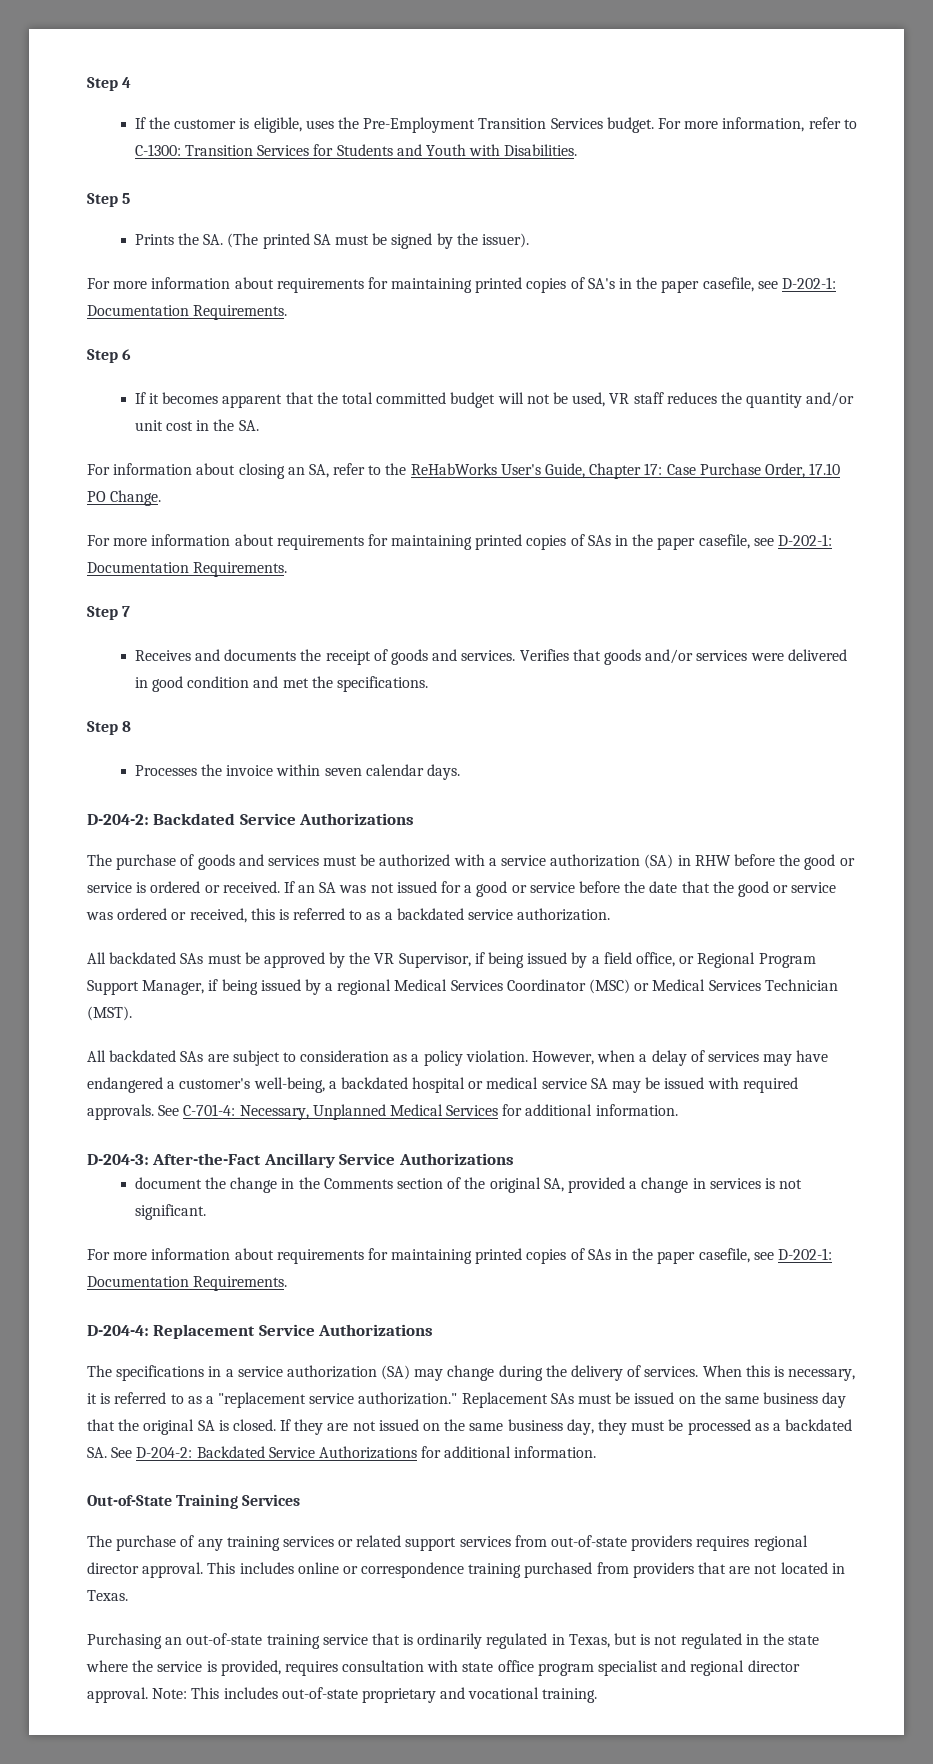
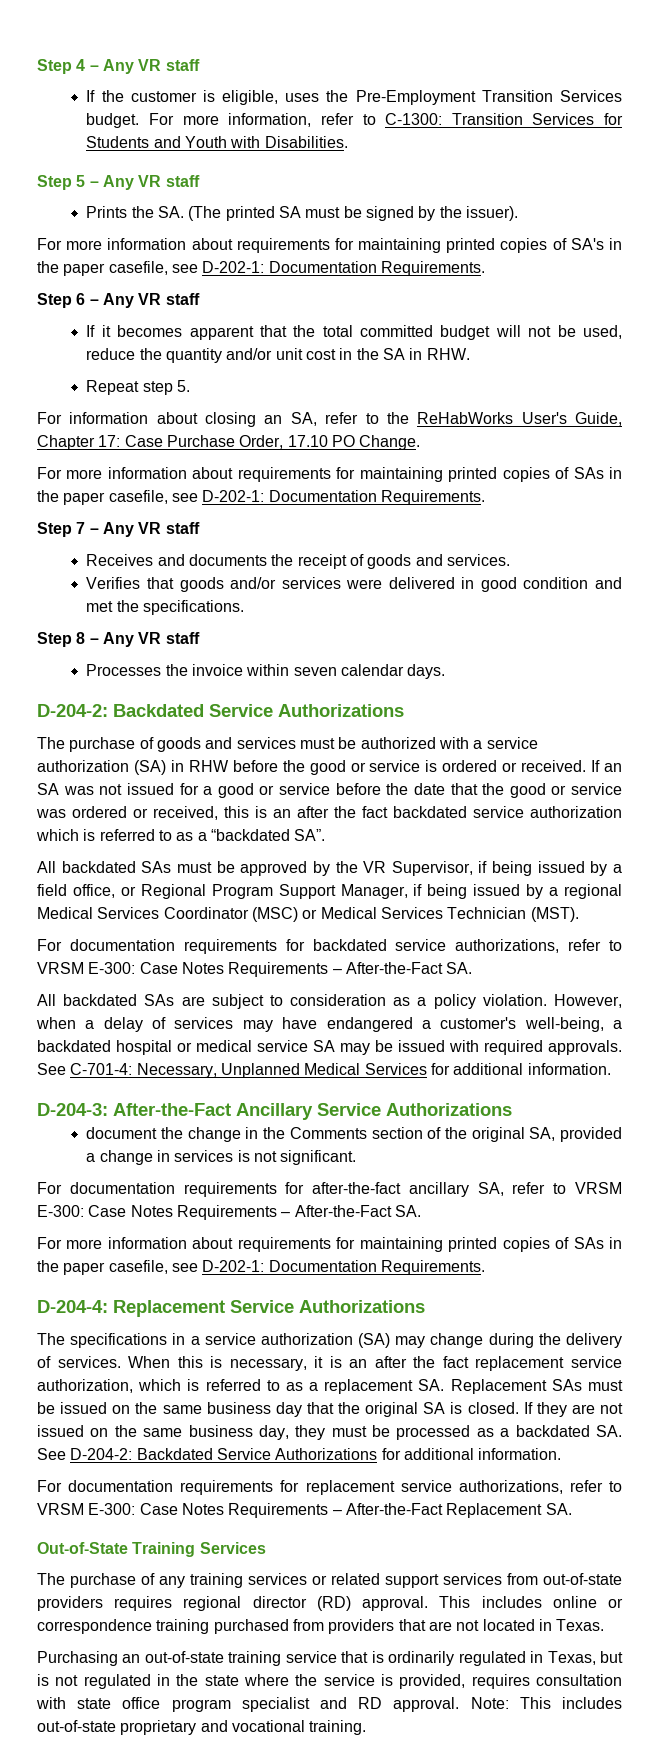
- Step 4
+ Step 4 – Any VR staff
- Step 5
+ Step 5 – Any VR staff
- Step 6
+ Step 6 – Any VR staff
- If it becomes apparent that the total committed budget will not be used, VR staff reduces the quantity and/or unit cost in the SA.
+ If it becomes apparent that the total committed budget will not be used, reduce the quantity and/or unit cost in the SA in RHW.
+ Repeat step 5.
- Step 7
+ Step 7 – Any VR staff
- Receives and documents the receipt of goods and services. Verifies that goods and/or services were delivered in good condition and met the specifications.
+ Receives and documents the receipt of goods and services.
+ Verifies that goods and/or services were delivered in good condition and met the specifications.
- Step 8
+ Step 8 – Any VR staff
- If an SA was not issued for a good or service before the date that the good or service was ordered or received, this is referred to as a backdated service authorization.
+ If an SA was not issued for a good or service before the date that the good or service was ordered or received, this is an after the fact backdated service authorization which is referred to as a “backdated SA”.
+ For documentation requirements for backdated service authorizations, refer to VRSM E-300: Case Notes Requirements – After-the-Fact SA.
+ For documentation requirements for after-the-fact ancillary SA, refer to VRSM E-300: Case Notes Requirements – After-the-Fact SA.
- When this is necessary, it is referred to as a "replacement service authorization." Replacement SAs must be issued on the same business day that the original SA is closed.
+ When this is necessary, it is an after the fact replacement service authorization, which is referred to as a replacement SA. Replacement SAs must be issued on the same business day that the original SA is closed.
+ For documentation requirements for replacement service authorizations, refer to VRSM E-300: Case Notes Requirements – After-the-Fact Replacement SA.
- The purchase of any training services or related support services from out-of-state providers requires regional director approval.
+ The purchase of any training services or related support services from out-of-state providers requires regional director (RD) approval.
- Purchasing an out-of-state training service that is ordinarily regulated in Texas, but is not regulated in the state where the service is provided, requires consultation with state office program specialist and regional director approval.
+ Purchasing an out-of-state training service that is ordinarily regulated in Texas, but is not regulated in the state where the service is provided, requires consultation with state office program specialist and RD approval.

